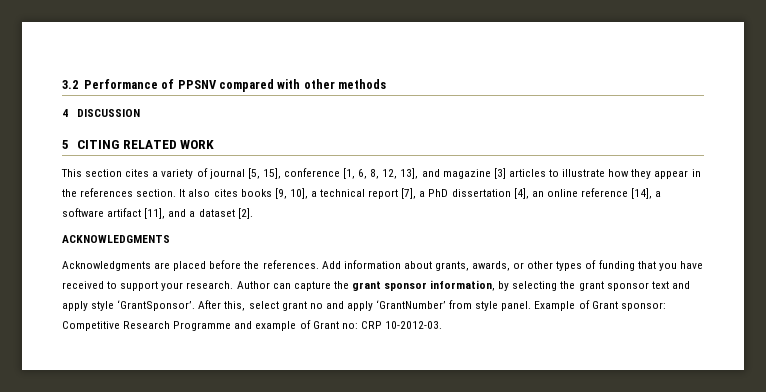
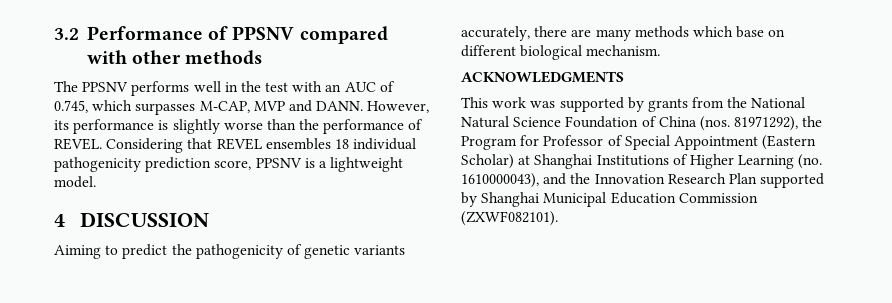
+ The PPSNV performs well in the test with an AUC of 0.745, which surpasses M-CAP, MVP and DANN. However, its performance is slightly worse than the performance of REVEL. Considering that REVEL ensembles 18 individual pathogenicity prediction score, PPSNV is a lightweight model.
  4 DISCUSSION
- 5 CITING RELATED WORK
- This section cites a variety of journal [5, 15], conference [1, 6, 8, 12, 13], and magazine [3] articles to illustrate how they appear in the references section. It also cites books [9, 10], a technical report [7], a PhD dissertation [4], an online reference [14], a software artifact [11], and a dataset [2].
+ Aiming to predict the pathogenicity of genetic variants accurately, there are many methods which base on different biological mechanism.
  ACKNOWLEDGMENTS
- Acknowledgments are placed before the references. Add information about grants, awards, or other types of funding that you have received to support your research. Author can capture the grant sponsor information, by selecting the grant sponsor text and apply style ‘GrantSponsor’. After this, select grant no and apply ‘GrantNumber’ from style panel. Example of Grant sponsor: Competitive Research Programme and example of Grant no: CRP 10-2012-03.
+ This work was supported by grants from the National Natural Science Foundation of China (nos. 81971292), the Program for Professor of Special Appointment (Eastern Scholar) at Shanghai Institutions of Higher Learning (no. 1610000043), and the Innovation Research Plan supported by Shanghai Municipal Education Commission (ZXWF082101).

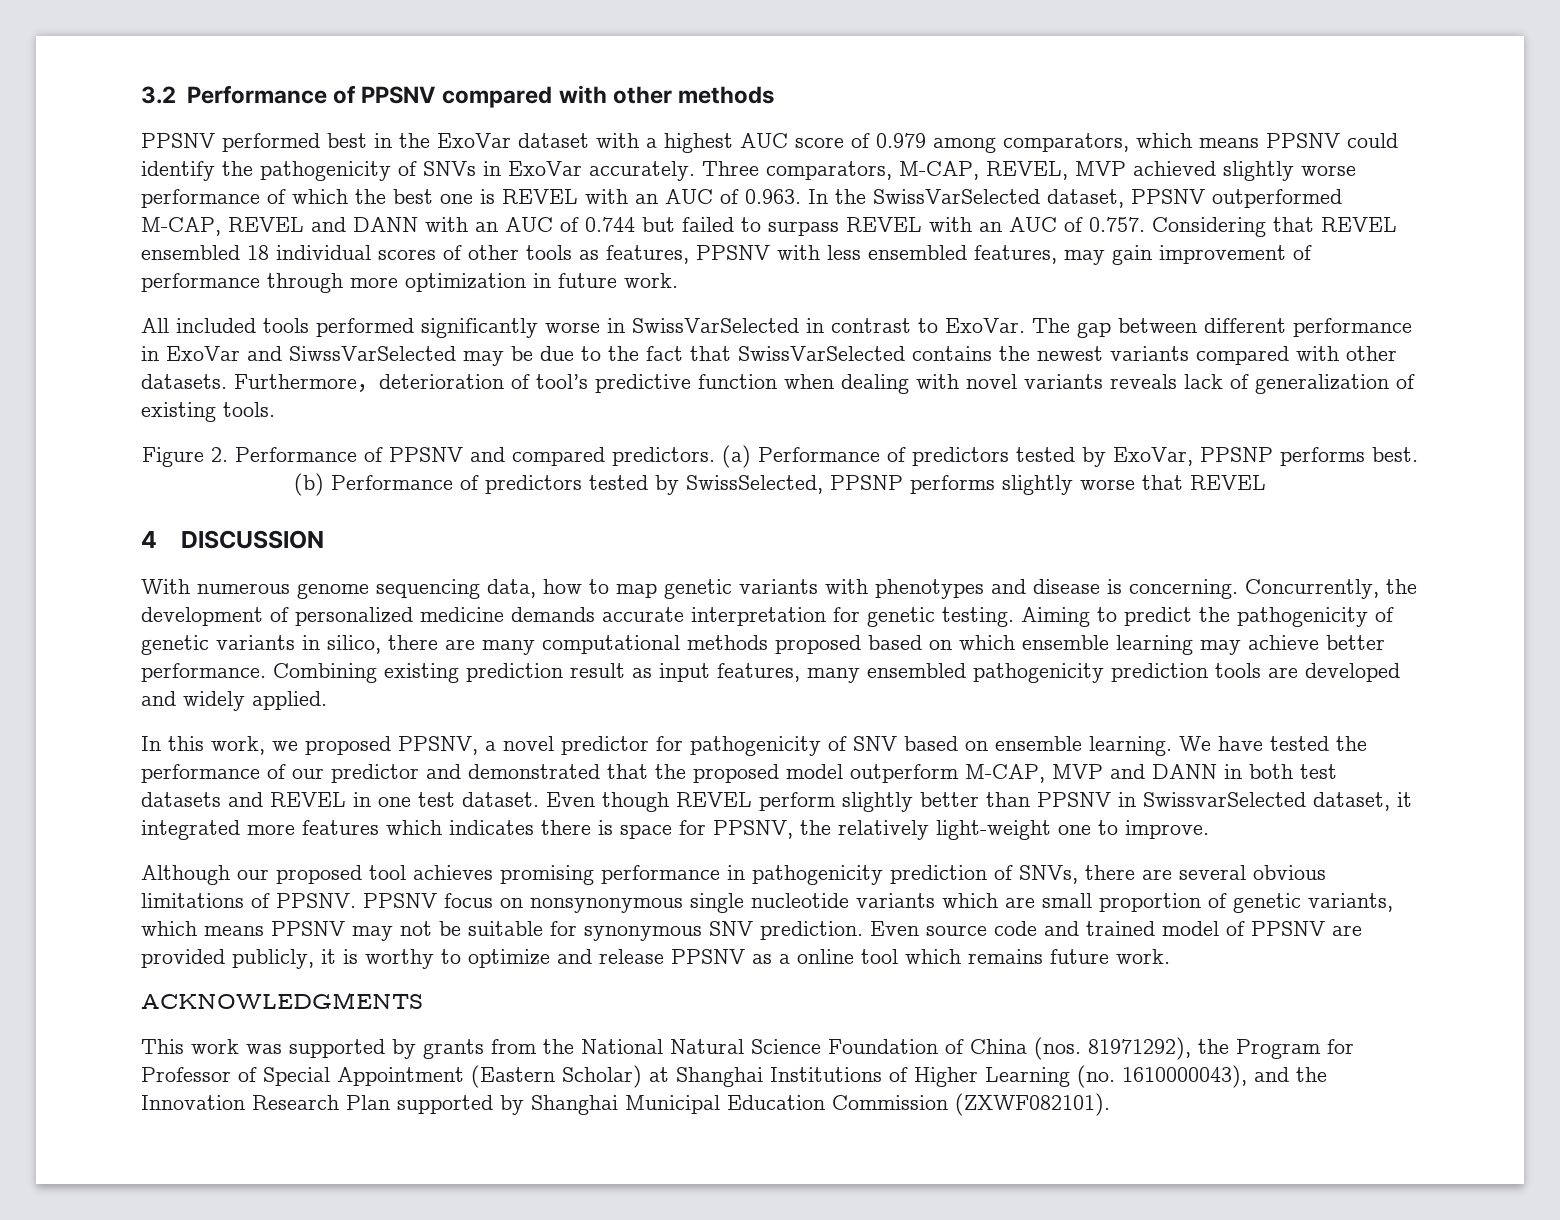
- The PPSNV performs well in the test with an AUC of 0.745, which surpasses M-CAP, MVP and DANN. However, its performance is slightly worse than the performance of REVEL. Considering that REVEL ensembles 18 individual pathogenicity prediction score, PPSNV is a lightweight model.
+ PPSNV performed best in the ExoVar dataset with a highest AUC score of 0.979 among comparators, which means PPSNV could identify the pathogenicity of SNVs in ExoVar accurately. Three comparators, M-CAP, REVEL, MVP achieved slightly worse performance of which the best one is REVEL with an AUC of 0.963. In the SwissVarSelected dataset, PPSNV outperformed M-CAP, REVEL and DANN with an AUC of 0.744 but failed to surpass REVEL with an AUC of 0.757. Considering that REVEL ensembled 18 individual scores of other tools as features, PPSNV with less ensembled features, may gain improvement of performance through more optimization in future work.
+ All included tools performed significantly worse in SwissVarSelected in contrast to ExoVar. The gap between different performance in ExoVar and SiwssVarSelected may be due to the fact that SwissVarSelected contains the newest variants compared with other datasets. Furthermore，deterioration of tool’s predictive function when dealing with novel variants reveals lack of generalization of existing tools.
+ Figure 2. Performance of PPSNV and compared predictors. (a) Performance of predictors tested by ExoVar, PPSNP performs best. (b) Performance of predictors tested by SwissSelected, PPSNP performs slightly worse that REVEL
  4 DISCUSSION
- Aiming to predict the pathogenicity of genetic variants accurately, there are many methods which base on different biological mechanism.
+ With numerous genome sequencing data, how to map genetic variants with phenotypes and disease is concerning. Concurrently, the development of personalized medicine demands accurate interpretation for genetic testing. Aiming to predict the pathogenicity of genetic variants in silico, there are many computational methods proposed based on which ensemble learning may achieve better performance. Combining existing prediction result as input features, many ensembled pathogenicity prediction tools are developed and widely applied.
+ In this work, we proposed PPSNV, a novel predictor for pathogenicity of SNV based on ensemble learning. We have tested the performance of our predictor and demonstrated that the proposed model outperform M-CAP, MVP and DANN in both test datasets and REVEL in one test dataset. Even though REVEL perform slightly better than PPSNV in SwissvarSelected dataset, it integrated more features which indicates there is space for PPSNV, the relatively light-weight one to improve.
+ Although our proposed tool achieves promising performance in pathogenicity prediction of SNVs, there are several obvious limitations of PPSNV. PPSNV focus on nonsynonymous single nucleotide variants which are small proportion of genetic variants, which means PPSNV may not be suitable for synonymous SNV prediction. Even source code and trained model of PPSNV are provided publicly, it is worthy to optimize and release PPSNV as a online tool which remains future work.

